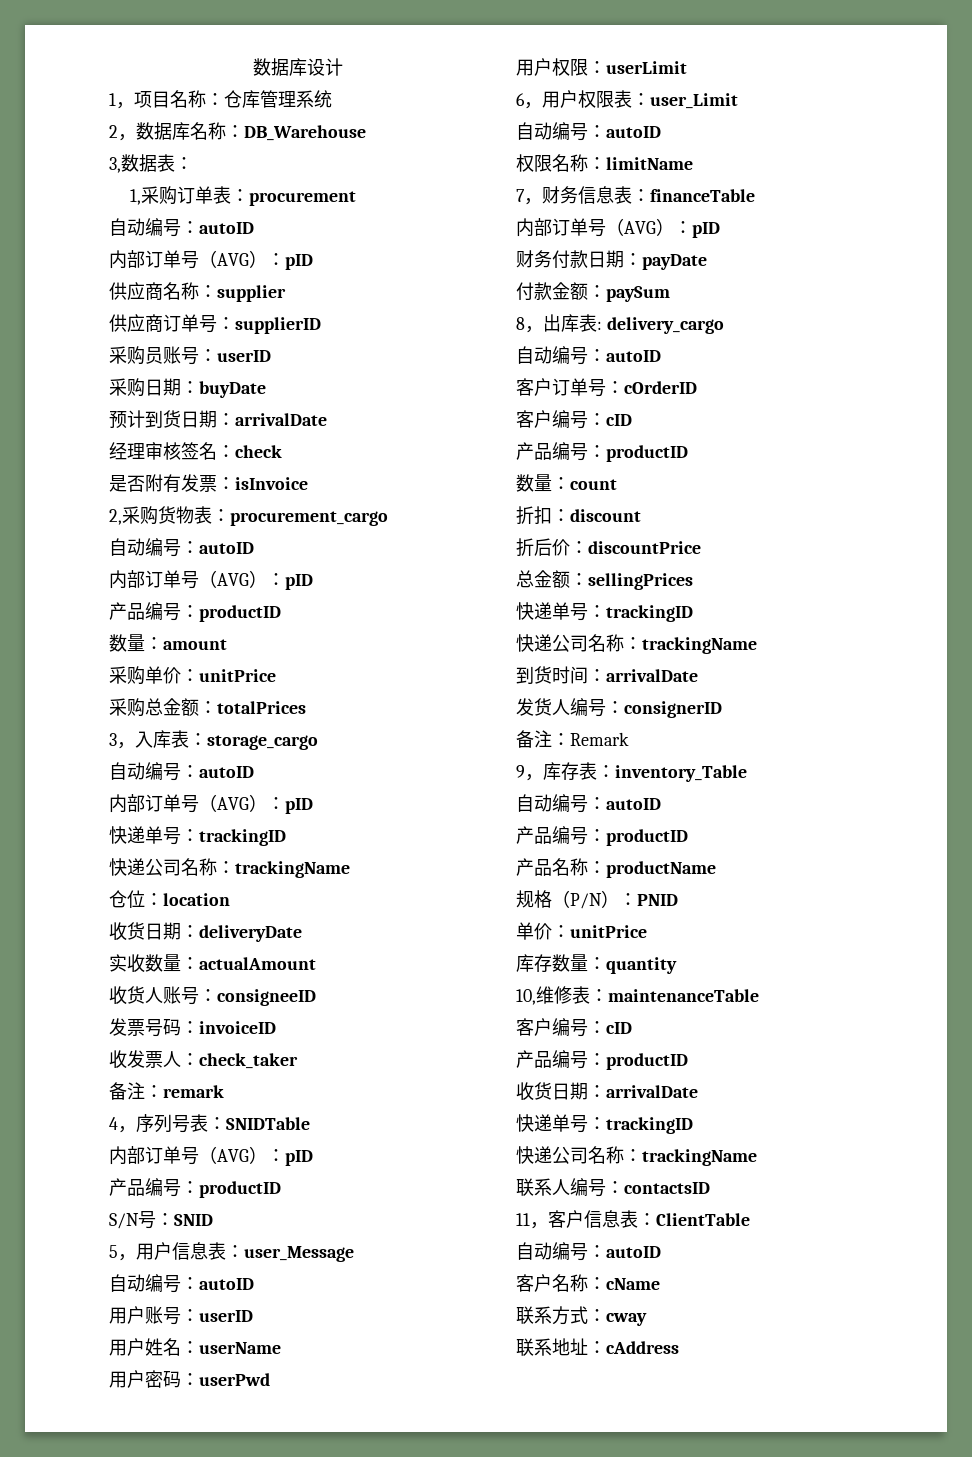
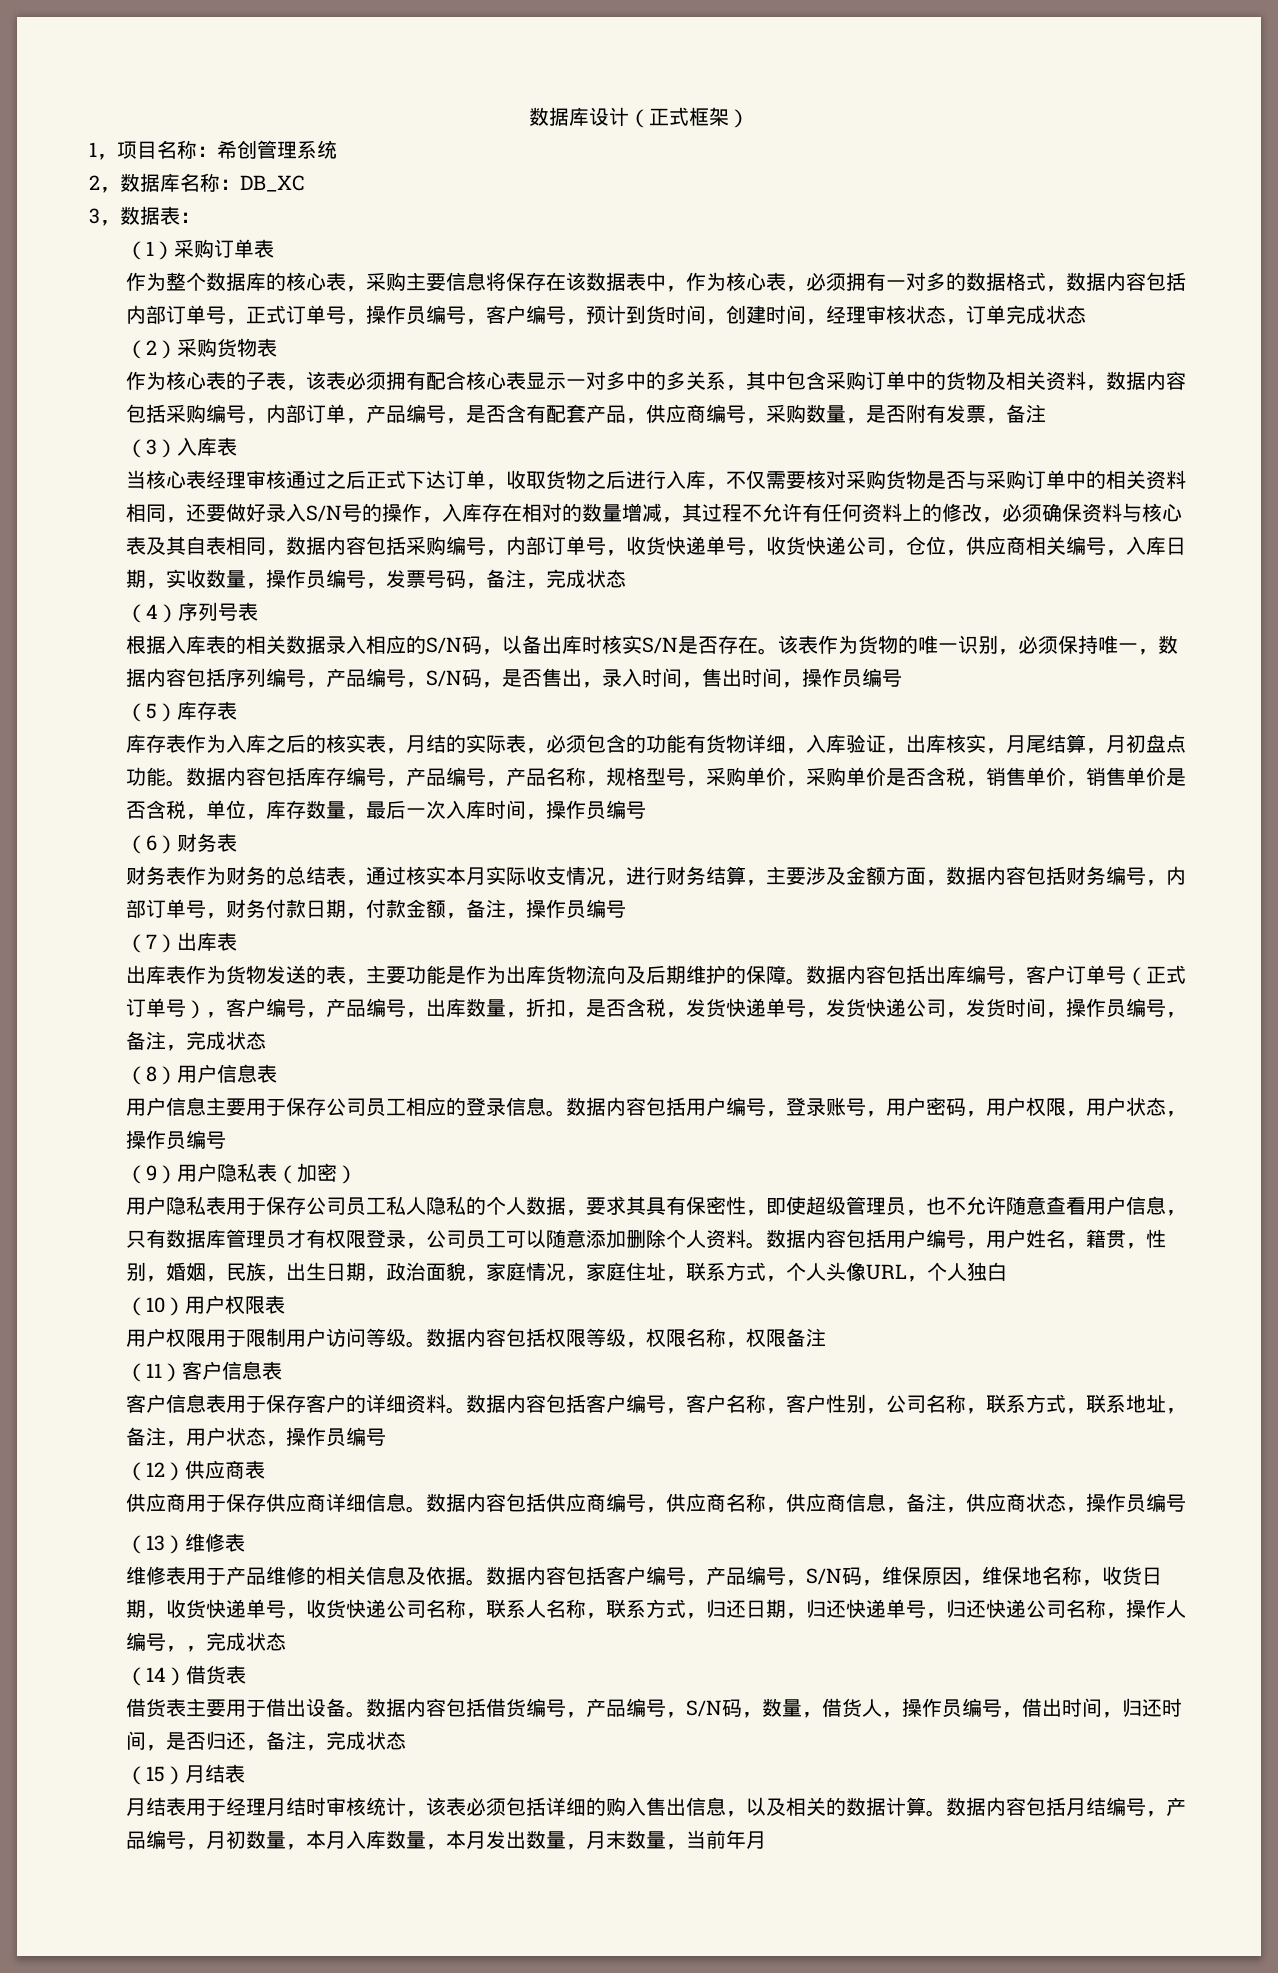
- 数据库设计
+ 数据库设计（正式框架）
- 1，项目名称：仓库管理系统
+ 1，项目名称：希创管理系统
- 2，数据库名称：DB_Warehouse
- 3,数据表：
+ 2，数据库名称：DB_XC
+ 3，数据表：
- 1,采购订单表：procurement
- 自动编号：autoID
- 内部订单号（AVG）：pID
- 供应商名称：supplier
- 供应商订单号：supplierID
- 采购员账号：userID
- 采购日期：buyDate
- 预计到货日期：arrivalDate
- 经理审核签名：check
- 是否附有发票：isInvoice
- 2,采购货物表：procurement_cargo
- 自动编号：autoID
- 内部订单号（AVG）：pID
- 产品编号：productID
- 数量：amount
- 采购单价：unitPrice
- 采购总金额：totalPrices
- 3，入库表：storage_cargo
- 自动编号：autoID
- 内部订单号（AVG）：pID
- 快递单号：trackingID
- 快递公司名称：trackingName
- 仓位：location
- 收货日期：deliveryDate
- 实收数量：actualAmount
- 收货人账号：consigneeID
- 发票号码：invoiceID
- 收发票人：check_taker
- 备注：remark
- 4，序列号表：SNIDTable
- 内部订单号（AVG）：pID
- 产品编号：productID
- S/N号：SNID
- 5，用户信息表：user_Message
- 自动编号：autoID
- 用户账号：userID
- 用户姓名：userName
- 用户密码：userPwd
- 用户权限：userLimit
- 6，用户权限表：user_Limit
- 自动编号：autoID
- 权限名称：limitName
- 7，财务信息表：financeTable
- 内部订单号（AVG）：pID
- 财务付款日期：payDate
- 付款金额：paySum
- 8，出库表: delivery_cargo
- 自动编号：autoID
- 客户订单号：cOrderID
- 客户编号：cID
- 产品编号：productID
- 数量：count
- 折扣：discount
- 折后价：discountPrice
- 总金额：sellingPrices
- 快递单号：trackingID
- 快递公司名称：trackingName
- 到货时间：arrivalDate
- 发货人编号：consignerID
- 备注：Remark
- 9，库存表：inventory_Table
- 自动编号：autoID
- 产品编号：productID
- 产品名称：productName
- 规格（P/N）：PNID
- 单价：unitPrice
- 库存数量：quantity
- 10,维修表：maintenanceTable
- 客户编号：cID
- 产品编号：productID
- 收货日期：arrivalDate
- 快递单号：trackingID
- 快递公司名称：trackingName
- 联系人编号：contactsID
- 11，客户信息表：ClientTable
- 自动编号：autoID
- 客户名称：cName
- 联系方式：cway
- 联系地址：cAddress
+ （1）采购订单表
+ 作为整个数据库的核心表，采购主要信息将保存在该数据表中，作为核心表，必须拥有一对多的数据格式，数据内容包括内部订单号，正式订单号，操作员编号，客户编号，预计到货时间，创建时间，经理审核状态，订单完成状态
+ （2）采购货物表
+ 作为核心表的子表，该表必须拥有配合核心表显示一对多中的多关系，其中包含采购订单中的货物及相关资料，数据内容包括采购编号，内部订单，产品编号，是否含有配套产品，供应商编号，采购数量，是否附有发票，备注
+ （3）入库表
+ 当核心表经理审核通过之后正式下达订单，收取货物之后进行入库，不仅需要核对采购货物是否与采购订单中的相关资料相同，还要做好录入S/N号的操作，入库存在相对的数量增减，其过程不允许有任何资料上的修改，必须确保资料与核心表及其自表相同，数据内容包括采购编号，内部订单号，收货快递单号，收货快递公司，仓位，供应商相关编号，入库日期，实收数量，操作员编号，发票号码，备注，完成状态
+ （4）序列号表
+ 根据入库表的相关数据录入相应的S/N码，以备出库时核实S/N是否存在。该表作为货物的唯一识别，必须保持唯一，数据内容包括序列编号，产品编号，S/N码，是否售出，录入时间，售出时间，操作员编号
+ （5）库存表
+ 库存表作为入库之后的核实表，月结的实际表，必须包含的功能有货物详细，入库验证，出库核实，月尾结算，月初盘点功能。数据内容包括库存编号，产品编号，产品名称，规格型号，采购单价，采购单价是否含税，销售单价，销售单价是否含税，单位，库存数量，最后一次入库时间，操作员编号
+ （6）财务表
+ 财务表作为财务的总结表，通过核实本月实际收支情况，进行财务结算，主要涉及金额方面，数据内容包括财务编号，内部订单号，财务付款日期，付款金额，备注，操作员编号
+ （7）出库表
+ 出库表作为货物发送的表，主要功能是作为出库货物流向及后期维护的保障。数据内容包括出库编号，客户订单号（正式订单号），客户编号，产品编号，出库数量，折扣，是否含税，发货快递单号，发货快递公司，发货时间，操作员编号，备注，完成状态
+ （8）用户信息表
+ 用户信息主要用于保存公司员工相应的登录信息。数据内容包括用户编号，登录账号，用户密码，用户权限，用户状态，操作员编号
+ （9）用户隐私表（加密）
+ 用户隐私表用于保存公司员工私人隐私的个人数据，要求其具有保密性，即使超级管理员，也不允许随意查看用户信息，只有数据库管理员才有权限登录，公司员工可以随意添加删除个人资料。数据内容包括用户编号，用户姓名，籍贯，性别，婚姻，民族，出生日期，政治面貌，家庭情况，家庭住址，联系方式，个人头像URL，个人独白
+ （10）用户权限表
+ 用户权限用于限制用户访问等级。数据内容包括权限等级，权限名称，权限备注
+ （11）客户信息表
+ 客户信息表用于保存客户的详细资料。数据内容包括客户编号，客户名称，客户性别，公司名称，联系方式，联系地址，备注，用户状态，操作员编号
+ （12）供应商表
+ 供应商用于保存供应商详细信息。数据内容包括供应商编号，供应商名称，供应商信息，备注，供应商状态，操作员编号
+ （13）维修表
+ 维修表用于产品维修的相关信息及依据。数据内容包括客户编号，产品编号，S/N码，维保原因，维保地名称，收货日期，收货快递单号，收货快递公司名称，联系人名称，联系方式，归还日期，归还快递单号，归还快递公司名称，操作人编号，，完成状态
+ （14）借货表
+ 借货表主要用于借出设备。数据内容包括借货编号，产品编号，S/N码，数量，借货人，操作员编号，借出时间，归还时间，是否归还，备注，完成状态
+ （15）月结表
+ 月结表用于经理月结时审核统计，该表必须包括详细的购入售出信息，以及相关的数据计算。数据内容包括月结编号，产品编号，月初数量，本月入库数量，本月发出数量，月末数量，当前年月

